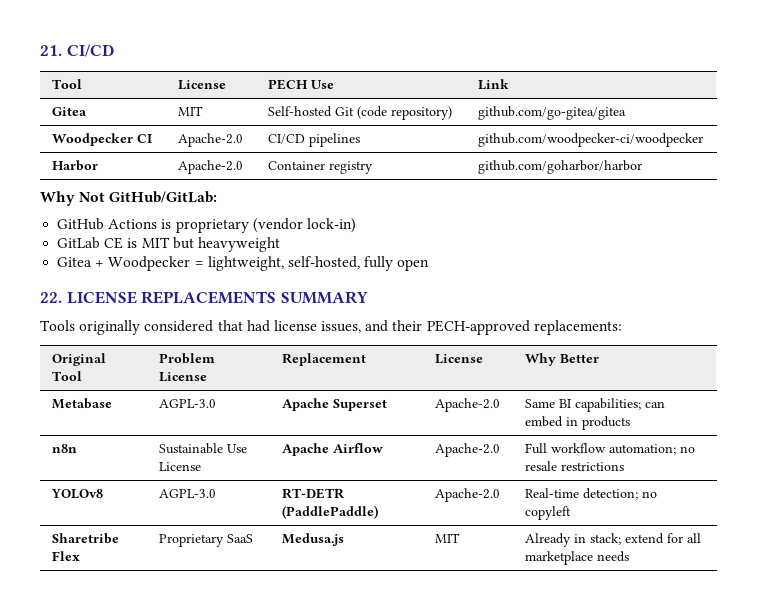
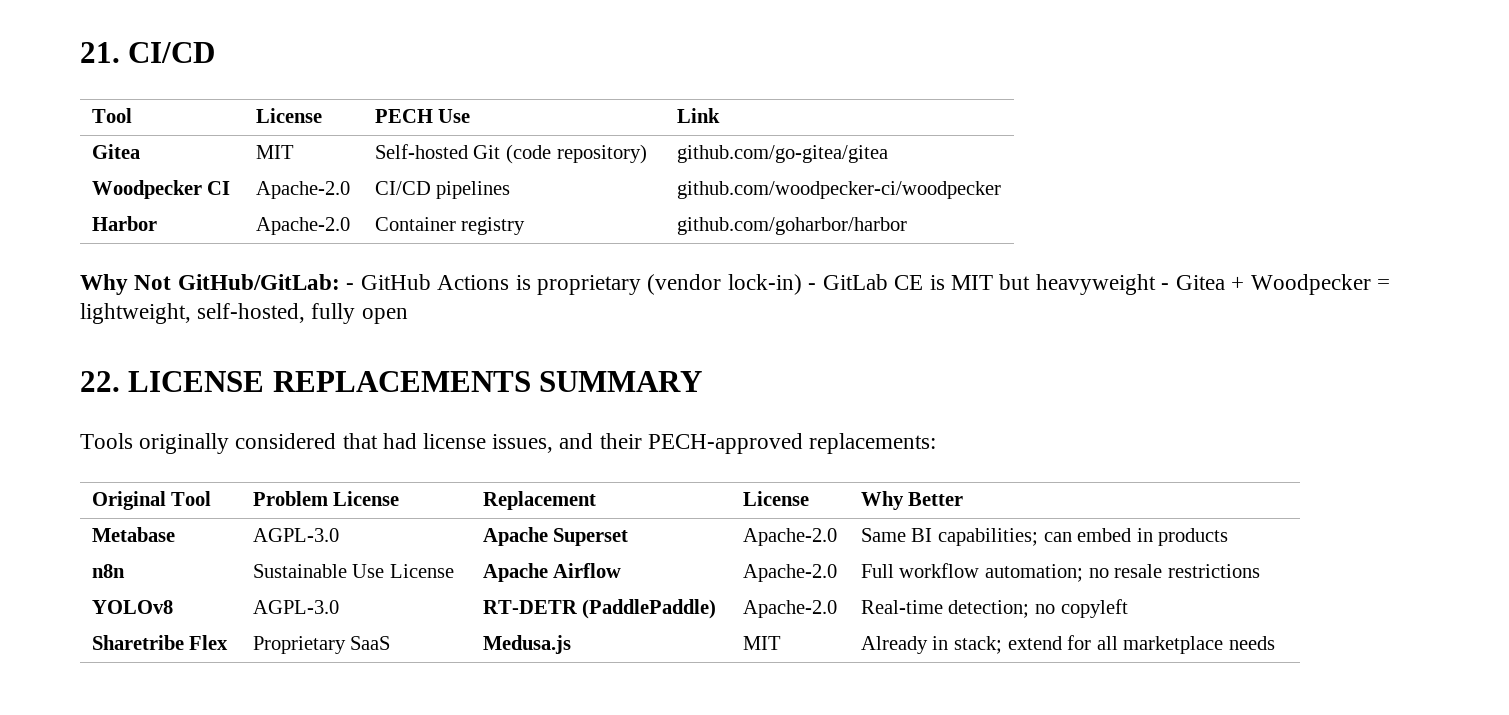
- Why Not GitHub/GitLab:
- GitHub Actions is proprietary (vendor lock-in)
- GitLab CE is MIT but heavyweight
- Gitea + Woodpecker = lightweight, self-hosted, fully open
+ Why Not GitHub/GitLab: - GitHub Actions is proprietary (vendor lock-in) - GitLab CE is MIT but heavyweight - Gitea + Woodpecker = lightweight, self-hosted, fully open

